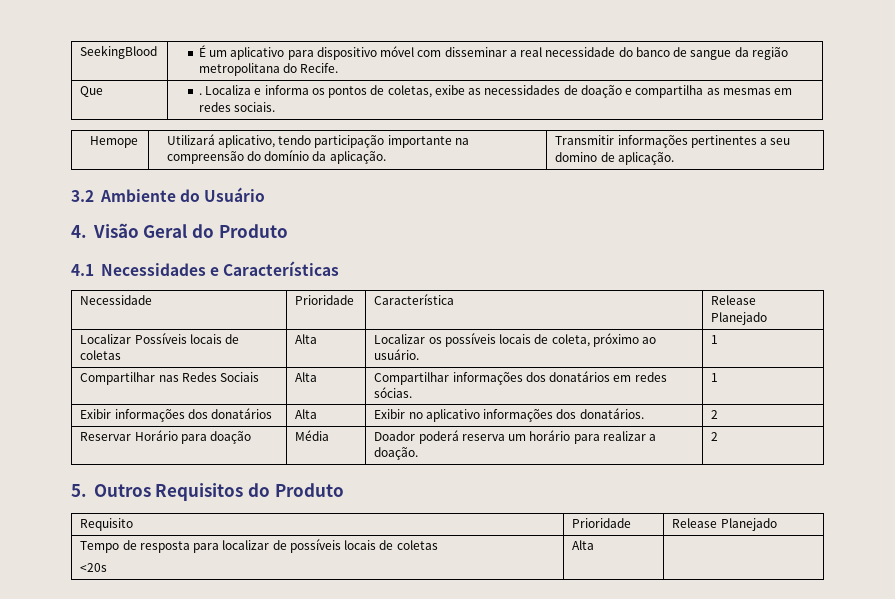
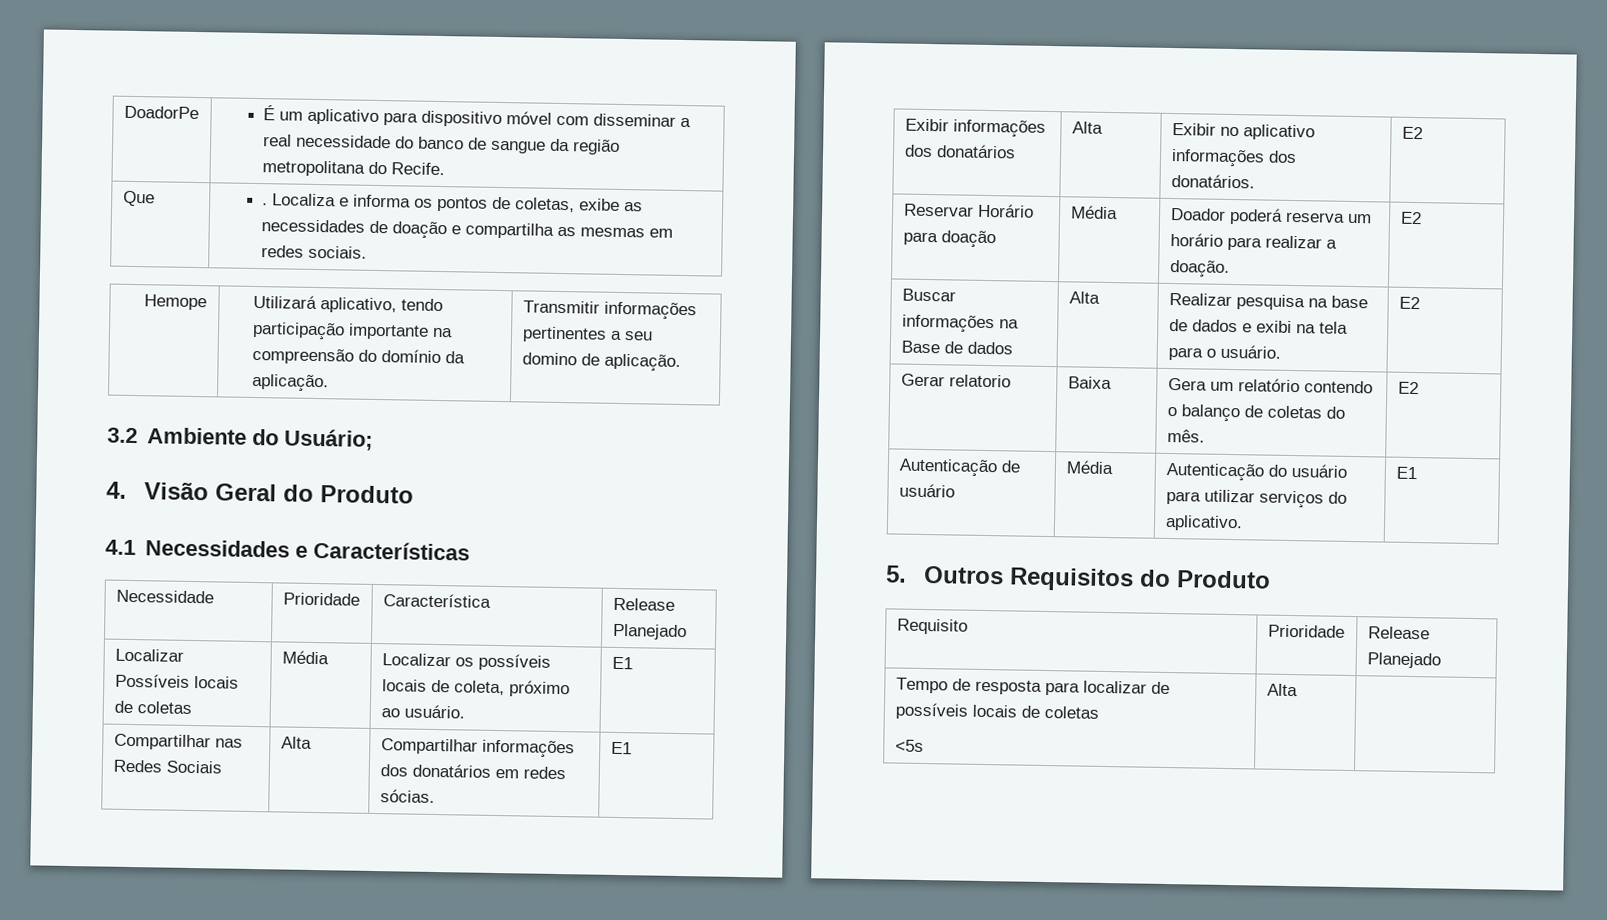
- SeekingBlood | É um aplicativo para dispositivo móvel com disseminar a real necessidade do banco de sangue da região metropolitana do Recife.
+ DoadorPe | É um aplicativo para dispositivo móvel com disseminar a real necessidade do banco de sangue da região metropolitana do Recife.
- 3.2 Ambiente do Usuário
+ 3.2 Ambiente do Usuário;
- Localizar Possíveis locais de coletas | Alta | Localizar os possíveis locais de coleta, próximo ao usuário. | 1
+ Localizar Possíveis locais de coletas | Média | Localizar os possíveis locais de coleta, próximo ao usuário. | E1
- Compartilhar nas Redes Sociais | Alta | Compartilhar informações dos donatários em redes sócias. | 1
+ Compartilhar nas Redes Sociais | Alta | Compartilhar informações dos donatários em redes sócias. | E1
- Exibir informações dos donatários | Alta | Exibir no aplicativo informações dos donatários. | 2
+ Exibir informações dos donatários | Alta | Exibir no aplicativo informações dos donatários. | E2
- Reservar Horário para doação | Média | Doador poderá reserva um horário para realizar a doação. | 2
+ Reservar Horário para doação | Média | Doador poderá reserva um horário para realizar a doação. | E2
+ Buscar informações na Base de dados | Alta | Realizar pesquisa na base de dados e exibi na tela para o usuário. | E2
+ Gerar relatorio | Baixa | Gera um relatório contendo o balanço de coletas do mês. | E2
+ Autenticação de usuário | Média | Autenticação do usuário para utilizar serviços do aplicativo. | E1
  Tempo de resposta para localizar de possíveis locais de coletas
- <20s | Alta |
+ <5s | Alta |

